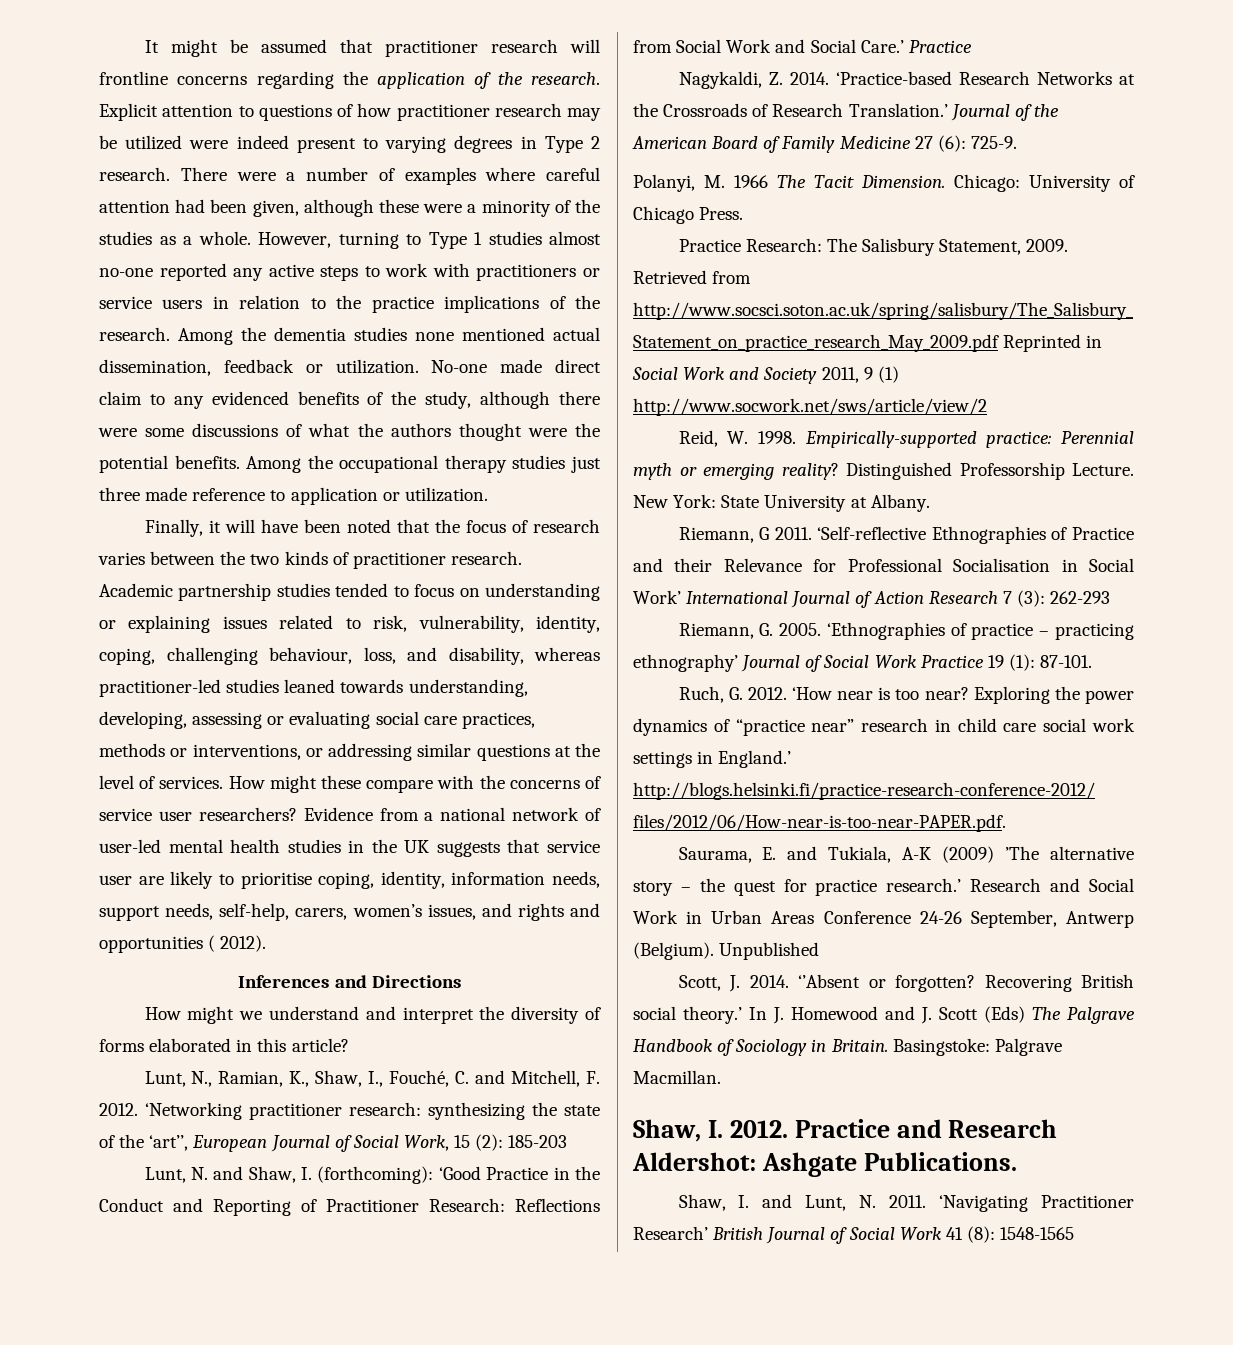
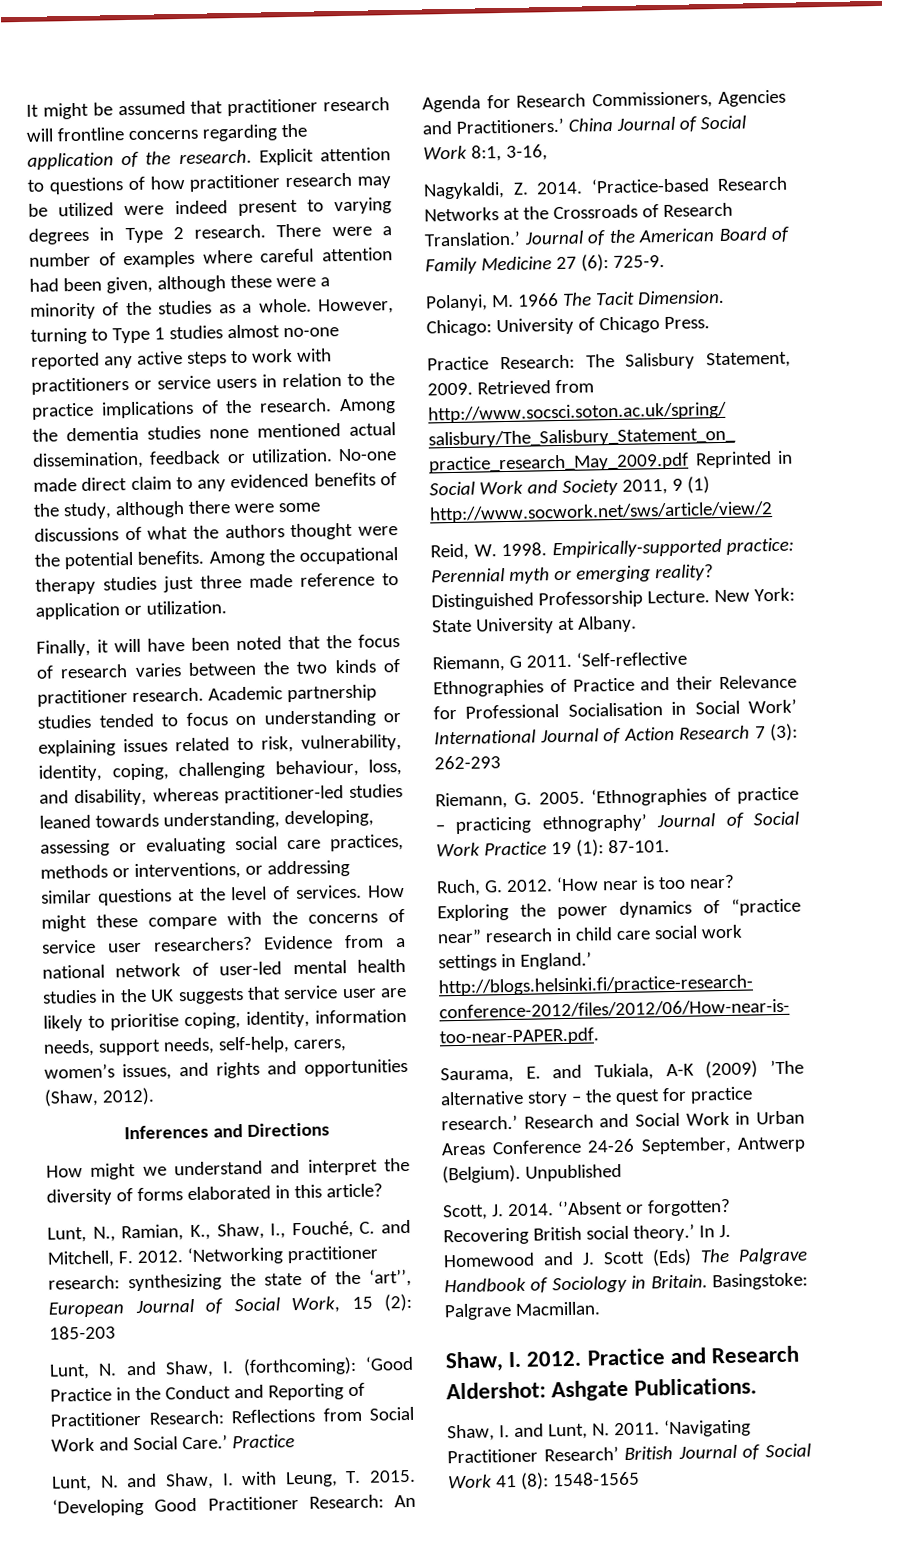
- Evidence from a national network of user-led mental health studies in the UK suggests that service user are likely to prioritise coping, identity, information needs, support needs, self-help, carers, women’s issues, and rights and opportunities ( 2012).
+ Evidence from a national network of user-led mental health studies in the UK suggests that service user are likely to prioritise coping, identity, information needs, support needs, self-help, carers, women’s issues, and rights and opportunities (Shaw, 2012).
+ Lunt, N. and Shaw, I. with Leung, T. 2015. ‘Developing Good Practitioner Research: An Agenda for Research Commissioners, Agencies and Practitioners.’ China Journal of Social Work 8:1, 3-16,

